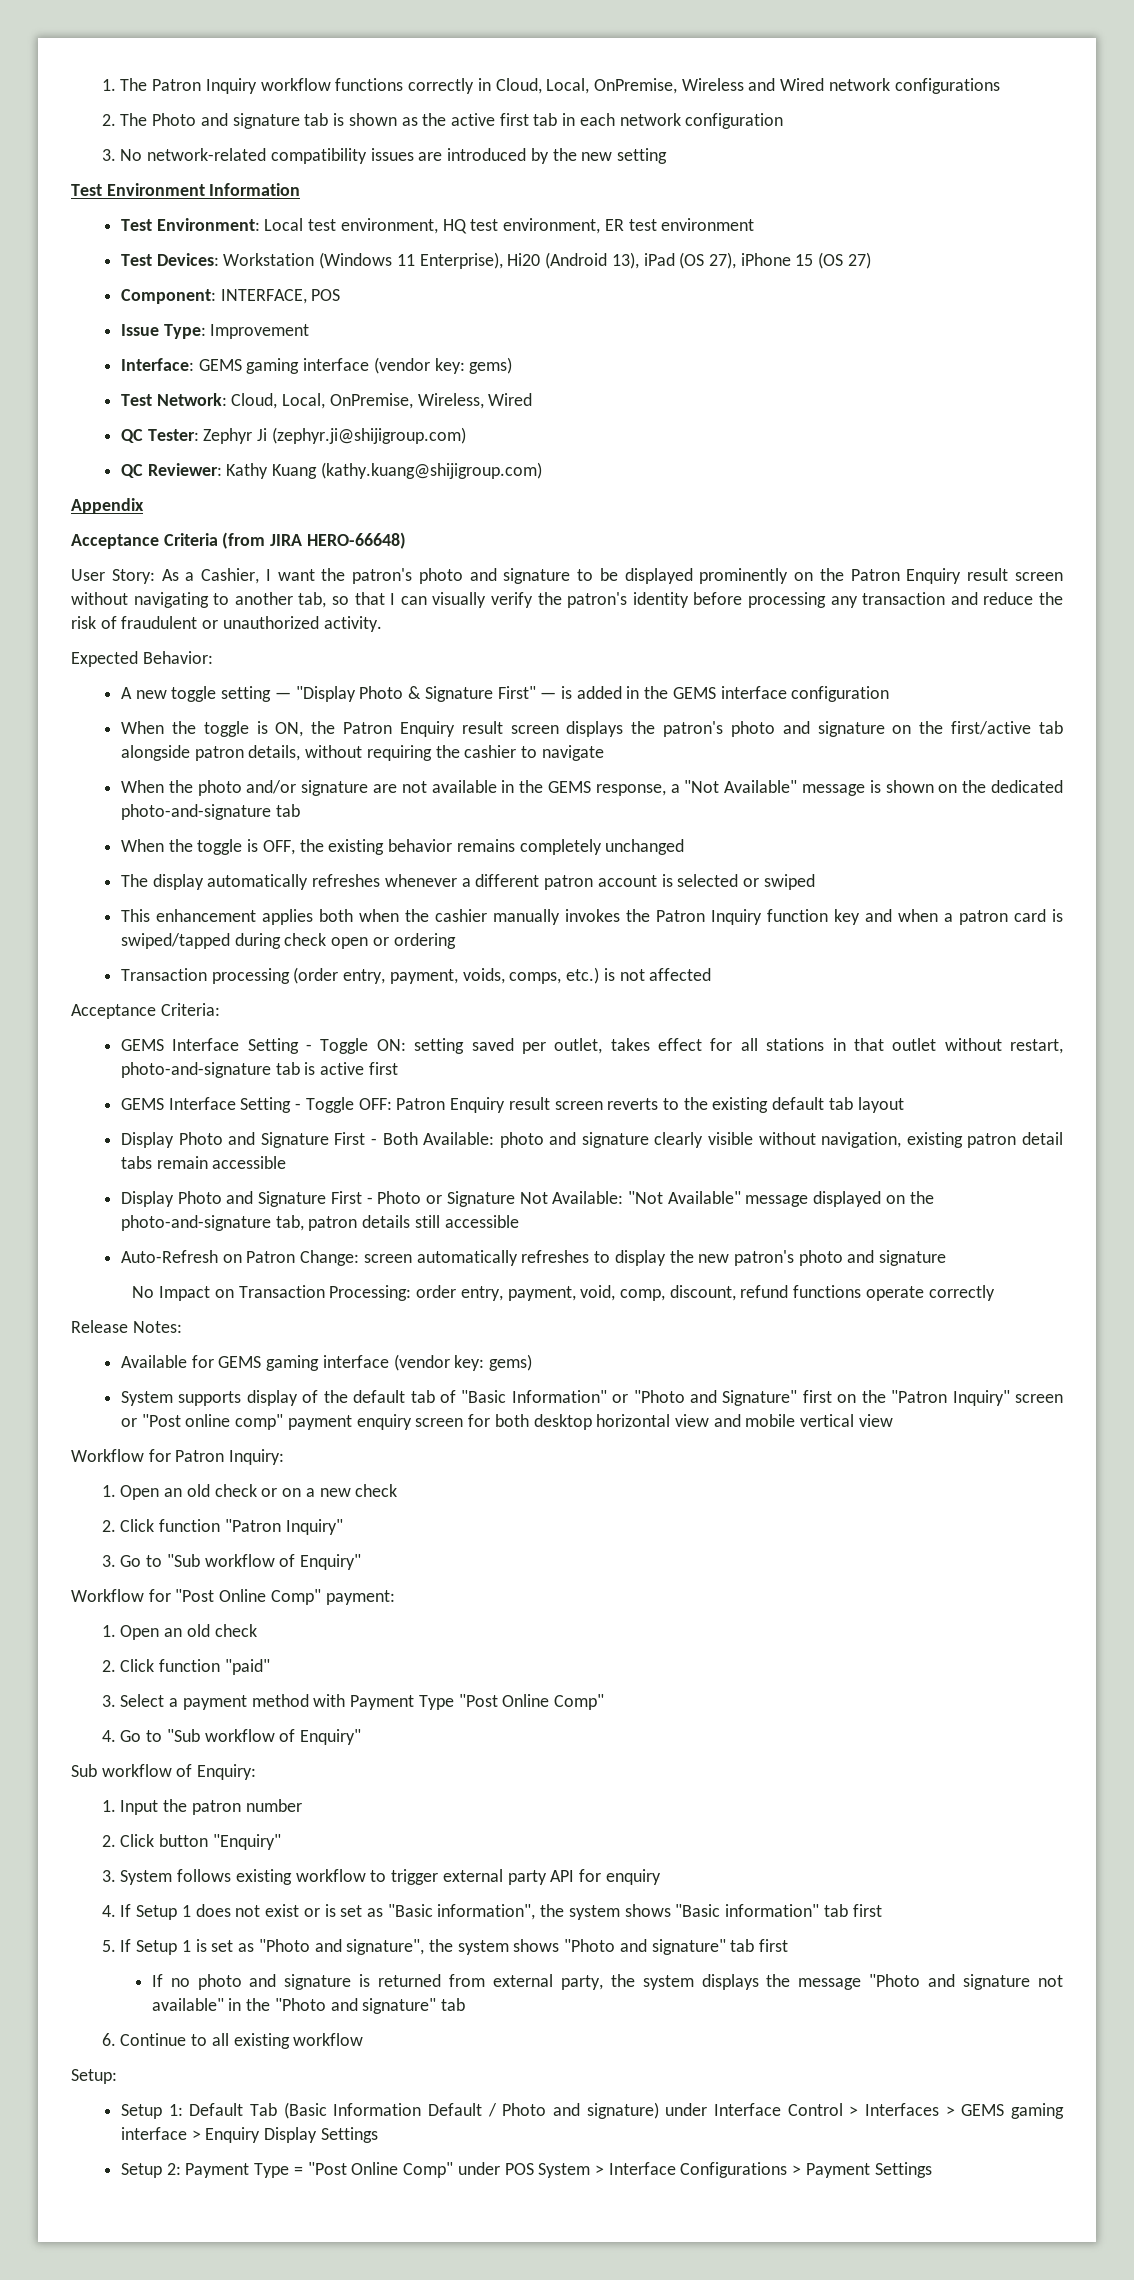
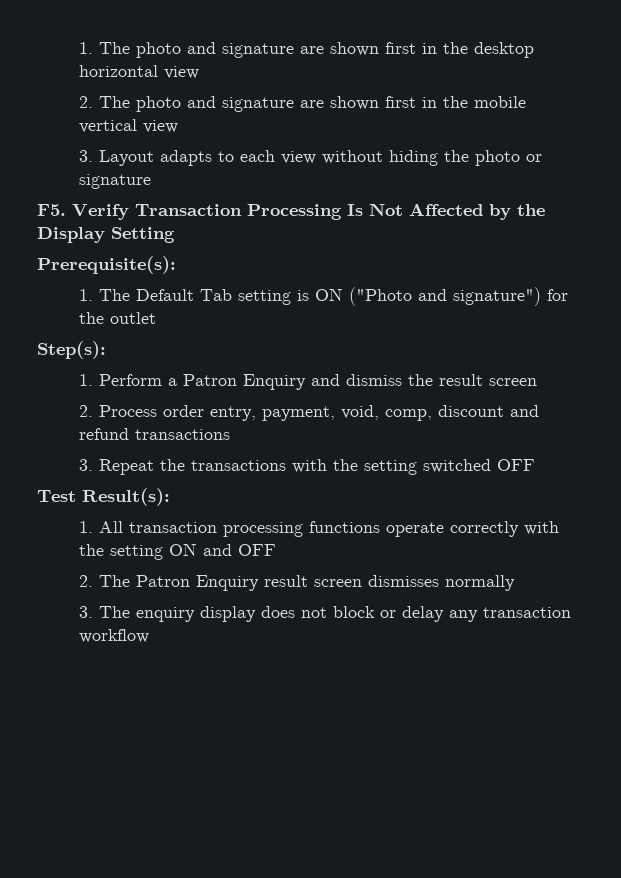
- 1. The Patron Inquiry workflow functions correctly in Cloud, Local, OnPremise, Wireless and Wired network configurations
- 2. The Photo and signature tab is shown as the active first tab in each network configuration
- 3. No network-related compatibility issues are introduced by the new setting
- Test Environment Information
- Test Environment: Local test environment, HQ test environment, ER test environment
- Test Devices: Workstation (Windows 11 Enterprise), Hi20 (Android 13), iPad (OS 27), iPhone 15 (OS 27)
- Component: INTERFACE, POS
- Issue Type: Improvement
- Interface: GEMS gaming interface (vendor key: gems)
- Test Network: Cloud, Local, OnPremise, Wireless, Wired
- QC Tester: Zephyr Ji (zephyr.ji@shijigroup.com)
- QC Reviewer: Kathy Kuang (kathy.kuang@shijigroup.com)
- Appendix
- Acceptance Criteria (from JIRA HERO-66648)
- User Story: As a Cashier, I want the patron's photo and signature to be displayed prominently on the Patron Enquiry result screen without navigating to another tab, so that I can visually verify the patron's identity before processing any transaction and reduce the risk of fraudulent or unauthorized activity.
- Expected Behavior:
- A new toggle setting — "Display Photo & Signature First" — is added in the GEMS interface configuration
- When the toggle is ON, the Patron Enquiry result screen displays the patron's photo and signature on the first/active tab alongside patron details, without requiring the cashier to navigate
- When the photo and/or signature are not available in the GEMS response, a "Not Available" message is shown on the dedicated photo-and-signature tab
- When the toggle is OFF, the existing behavior remains completely unchanged
- The display automatically refreshes whenever a different patron account is selected or swiped
- This enhancement applies both when the cashier manually invokes the Patron Inquiry function key and when a patron card is swiped/tapped during check open or ordering
- Transaction processing (order entry, payment, voids, comps, etc.) is not affected
- Acceptance Criteria:
- GEMS Interface Setting - Toggle ON: setting saved per outlet, takes effect for all stations in that outlet without restart, photo-and-signature tab is active first
- GEMS Interface Setting - Toggle OFF: Patron Enquiry result screen reverts to the existing default tab layout
- Display Photo and Signature First - Both Available: photo and signature clearly visible without navigation, existing patron detail tabs remain accessible
- Display Photo and Signature First - Photo or Signature Not Available: "Not Available" message displayed on the photo-and-signature tab, patron details still accessible
- Auto-Refresh on Patron Change: screen automatically refreshes to display the new patron's photo and signature
- No Impact on Transaction Processing: order entry, payment, void, comp, discount, refund functions operate correctly
- Release Notes:
- Available for GEMS gaming interface (vendor key: gems)
- System supports display of the default tab of "Basic Information" or "Photo and Signature" first on the "Patron Inquiry" screen or "Post online comp" payment enquiry screen for both desktop horizontal view and mobile vertical view
- Workflow for Patron Inquiry:
- 1. Open an old check or on a new check
- 2. Click function "Patron Inquiry"
- 3. Go to "Sub workflow of Enquiry"
- Workflow for "Post Online Comp" payment:
- 1. Open an old check
- 2. Click function "paid"
- 3. Select a payment method with Payment Type "Post Online Comp"
- 4. Go to "Sub workflow of Enquiry"
- Sub workflow of Enquiry:
- 1. Input the patron number
- 2. Click button "Enquiry"
- 3. System follows existing workflow to trigger external party API for enquiry
- 4. If Setup 1 does not exist or is set as "Basic information", the system shows "Basic information" tab first
- 5. If Setup 1 is set as "Photo and signature", the system shows "Photo and signature" tab first
- If no photo and signature is returned from external party, the system displays the message "Photo and signature not available" in the "Photo and signature" tab
- 6. Continue to all existing workflow
- Setup:
- Setup 1: Default Tab (Basic Information Default / Photo and signature) under Interface Control > Interfaces > GEMS gaming interface > Enquiry Display Settings
- Setup 2: Payment Type = "Post Online Comp" under POS System > Interface Configurations > Payment Settings
+ 1. The photo and signature are shown first in the desktop horizontal view
+ 2. The photo and signature are shown first in the mobile vertical view
+ 3. Layout adapts to each view without hiding the photo or signature
+ F5. Verify Transaction Processing Is Not Affected by the Display Setting
+ Prerequisite(s):
+ 1. The Default Tab setting is ON ("Photo and signature") for the outlet
+ Step(s):
+ 1. Perform a Patron Enquiry and dismiss the result screen
+ 2. Process order entry, payment, void, comp, discount and refund transactions
+ 3. Repeat the transactions with the setting switched OFF
+ Test Result(s):
+ 1. All transaction processing functions operate correctly with the setting ON and OFF
+ 2. The Patron Enquiry result screen dismisses normally
+ 3. The enquiry display does not block or delay any transaction workflow

